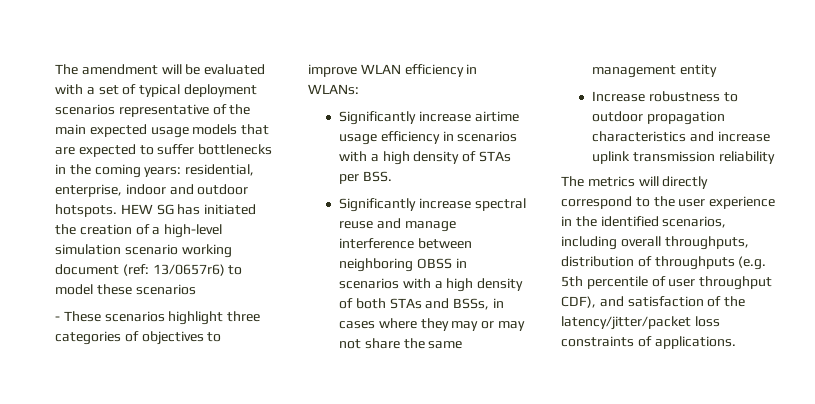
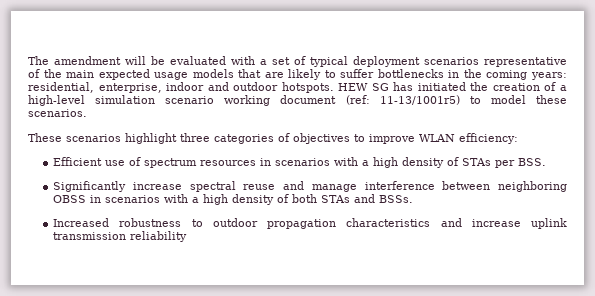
- The amendment will be evaluated with a set of typical deployment scenarios representative of the main expected usage models that are expected to suffer bottlenecks in the coming years: residential, enterprise, indoor and outdoor hotspots.
+ The amendment will be evaluated with a set of typical deployment scenarios representative of the main expected usage models that are likely to suffer bottlenecks in the coming years: residential, enterprise, indoor and outdoor hotspots.
- HEW SG has initiated the creation of a high-level simulation scenario working document (ref: 13/0657r6) to model these scenarios
- - These scenarios highlight three categories of objectives to improve WLAN efficiency in WLANs:
- Significantly increase airtime usage efficiency in scenarios with a high density of STAs per BSS.
+ HEW SG has initiated the creation of a high-level simulation scenario working document (ref: 11-13/1001r5) to model these scenarios.
+ These scenarios highlight three categories of objectives to improve WLAN efficiency:
+ Efficient use of spectrum resources in scenarios with a high density of STAs per BSS.
- Significantly increase spectral reuse and manage interference between neighboring OBSS in scenarios with a high density of both STAs and BSSs, in cases where they may or may not share the same management entity
- Increase robustness to outdoor propagation characteristics and increase uplink transmission reliability
+ Significantly increase spectral reuse and manage interference between neighboring OBSS in scenarios with a high density of both STAs and BSSs.
+ Increased robustness to outdoor propagation characteristics and increase uplink transmission reliability
- The metrics will directly correspond to the user experience in the identified scenarios, including overall throughputs, distribution of throughputs (e.g. 5th percentile of user throughput CDF), and satisfaction of the latency/jitter/packet loss constraints of applications.

